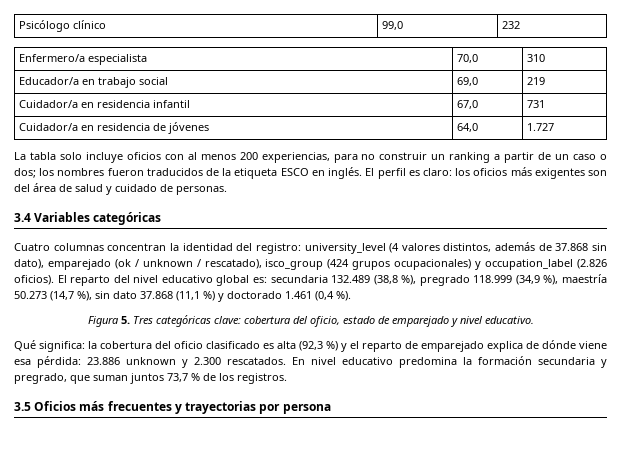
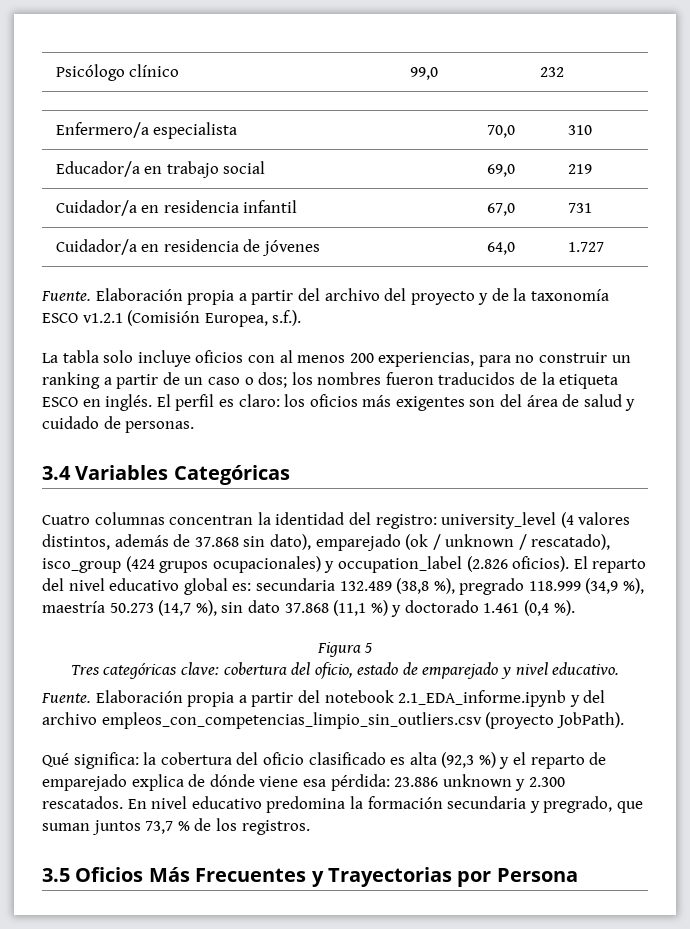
+ Fuente. Elaboración propia a partir del archivo del proyecto y de la taxonomía ESCO v1.2.1 (Comisión Europea, s.f.).
- 3.4 Variables categóricas
+ 3.4 Variables Categóricas
- Figura 5. Tres categóricas clave: cobertura del oficio, estado de emparejado y nivel educativo.
+ Figura 5
+ Tres categóricas clave: cobertura del oficio, estado de emparejado y nivel educativo.
+ Fuente. Elaboración propia a partir del notebook 2.1_EDA_informe.ipynb y del archivo empleos_con_competencias_limpio_sin_outliers.csv (proyecto JobPath).
- 3.5 Oficios más frecuentes y trayectorias por persona
+ 3.5 Oficios Más Frecuentes y Trayectorias por Persona

